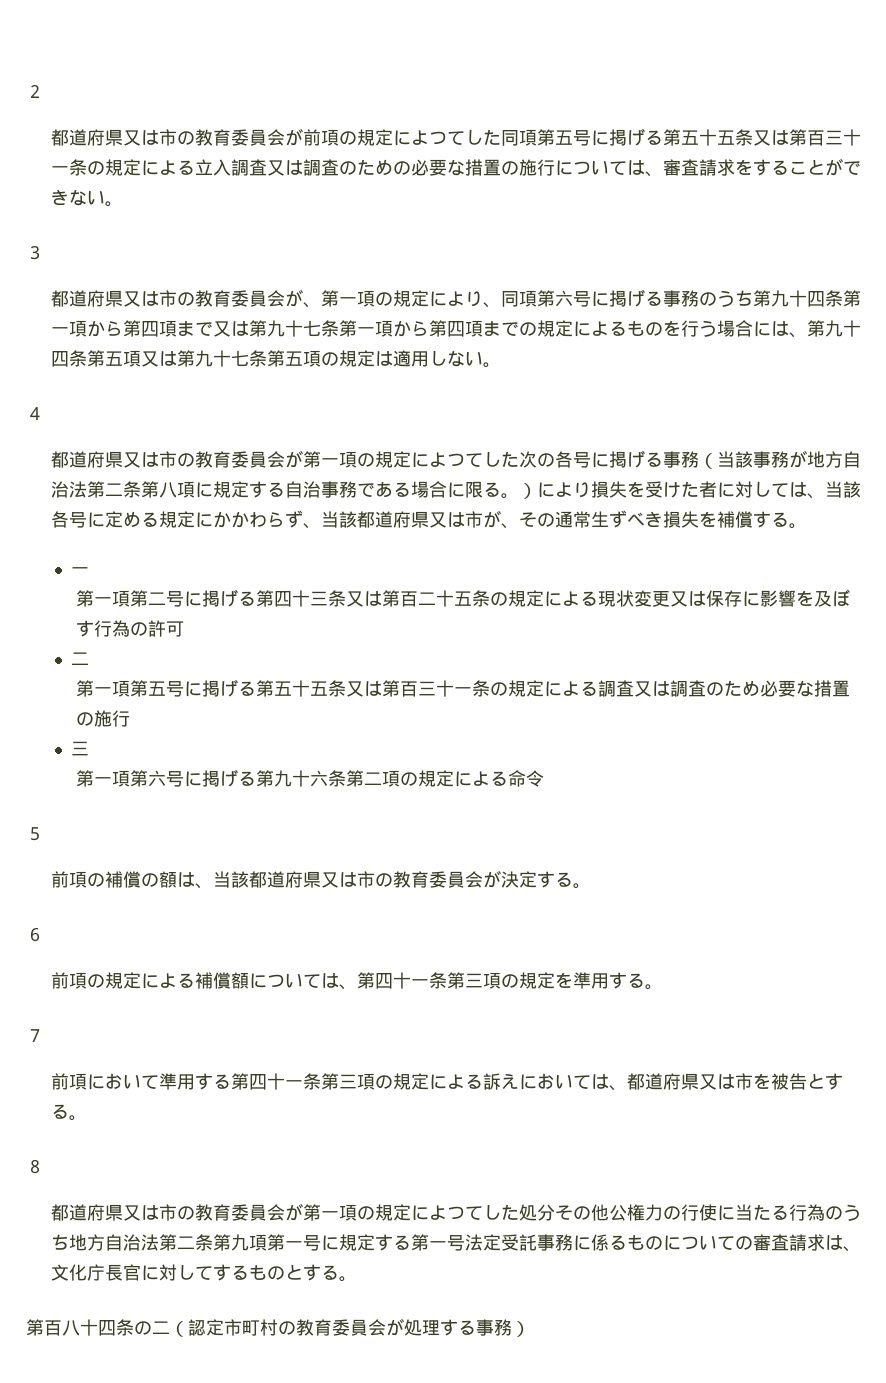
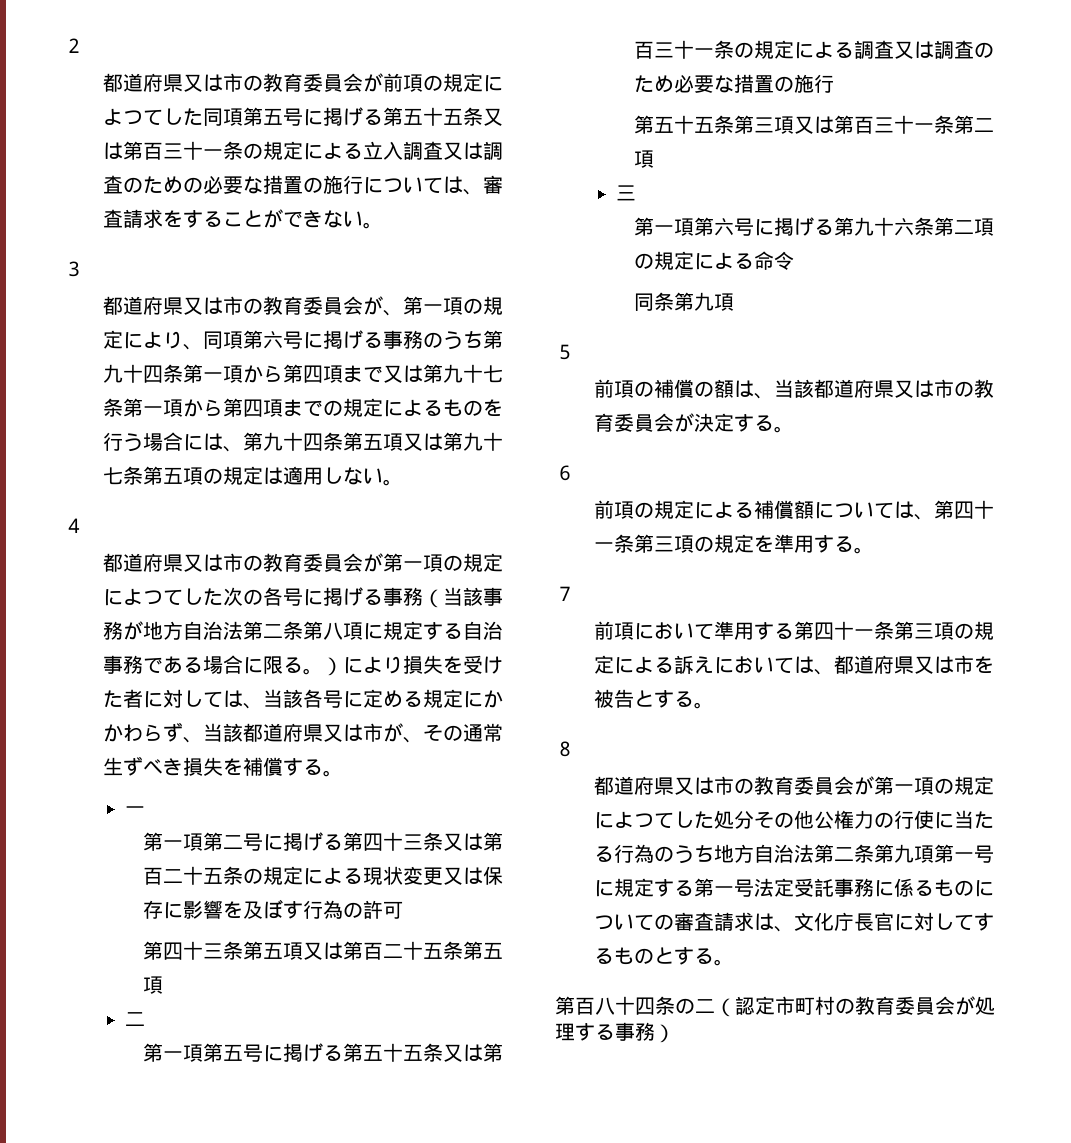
+ 第四十三条第五項又は第百二十五条第五項
+ 第五十五条第三項又は第百三十一条第二項
+ 同条第九項

